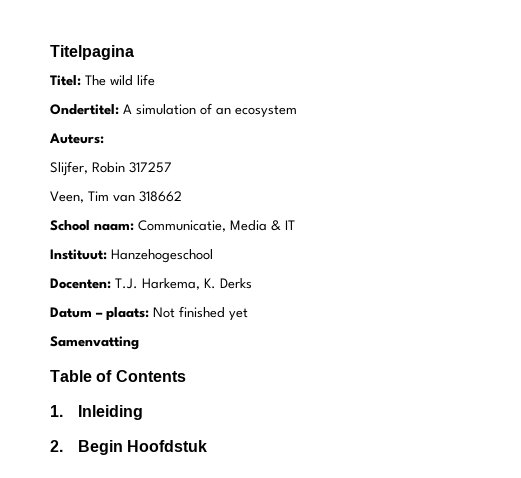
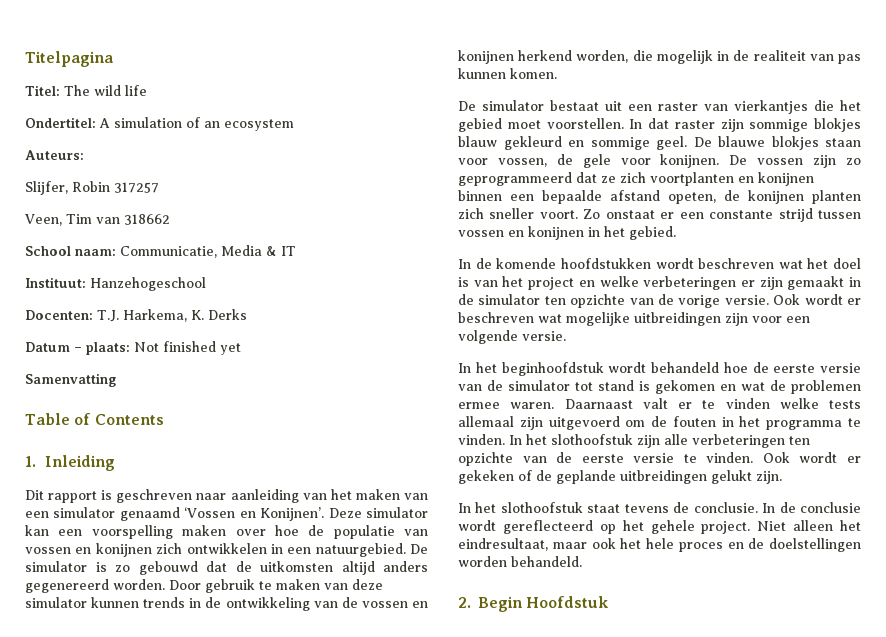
+ Dit rapport is geschreven naar aanleiding van het maken van een simulator genaamd ‘Vossen en Konijnen’. Deze simulator kan een voorspelling maken over hoe de populatie van vossen en konijnen zich ontwikkelen in een natuurgebied. De simulator is zo gebouwd dat de uitkomsten altijd anders gegenereerd worden. Door gebruik te maken van deze simulator kunnen trends in de ontwikkeling van de vossen en konijnen herkend worden, die mogelijk in de realiteit van pas kunnen komen.
+ De simulator bestaat uit een raster van vierkantjes die het gebied moet voorstellen. In dat raster zijn sommige blokjes blauw gekleurd en sommige geel. De blauwe blokjes staan voor vossen, de gele voor konijnen. De vossen zijn zo geprogrammeerd dat ze zich voortplanten en konijnen binnen een bepaalde afstand opeten, de konijnen planten zich sneller voort. Zo onstaat er een constante strijd tussen vossen en konijnen in het gebied.
+ In de komende hoofdstukken wordt beschreven wat het doel is van het project en welke verbeteringen er zijn gemaakt in de simulator ten opzichte van de vorige versie. Ook wordt er beschreven wat mogelijke uitbreidingen zijn voor een volgende versie.
+ In het beginhoofdstuk wordt behandeld hoe de eerste versie van de simulator tot stand is gekomen en wat de problemen ermee waren. Daarnaast valt er te vinden welke tests allemaal zijn uitgevoerd om de fouten in het programma te vinden. In het slothoofstuk zijn alle verbeteringen ten opzichte van de eerste versie te vinden. Ook wordt er gekeken of de geplande uitbreidingen gelukt zijn.
+ In het slothoofstuk staat tevens de conclusie. In de conclusie wordt gereflecteerd op het gehele project. Niet alleen het eindresultaat, maar ook het hele proces en de doelstellingen worden behandeld.

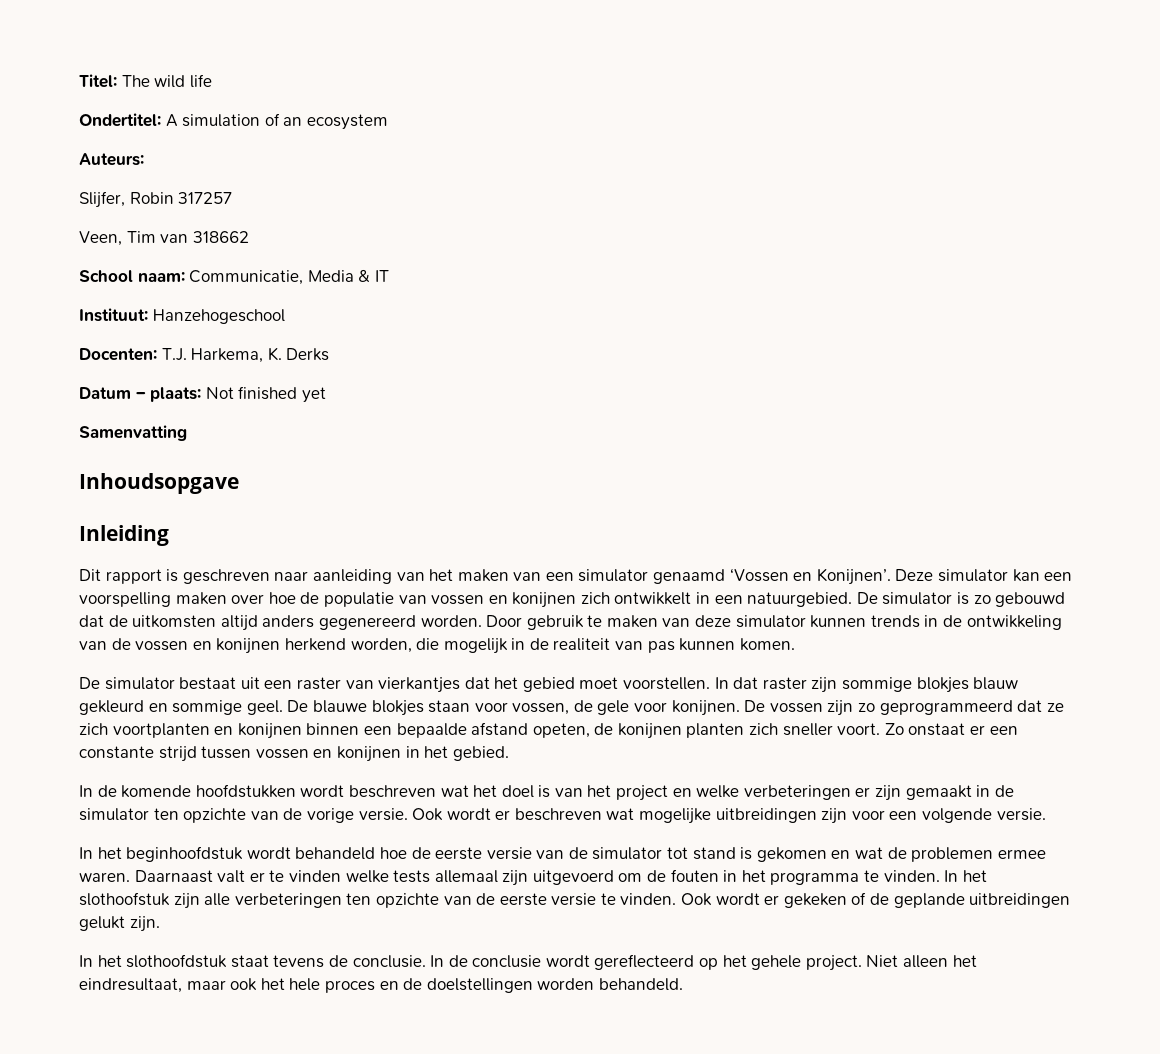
- Titelpagina
- Table of Contents
- 1. Inleiding
+ Inhoudsopgave
+ Inleiding
- Deze simulator kan een voorspelling maken over hoe de populatie van vossen en konijnen zich ontwikkelen in een natuurgebied.
+ Deze simulator kan een voorspelling maken over hoe de populatie van vossen en konijnen zich ontwikkelt in een natuurgebied.
- De simulator bestaat uit een raster van vierkantjes die het gebied moet voorstellen.
+ De simulator bestaat uit een raster van vierkantjes dat het gebied moet voorstellen.
- In het slothoofstuk staat tevens de conclusie.
+ In het slothoofdstuk staat tevens de conclusie.
- 2. Begin Hoofdstuk

